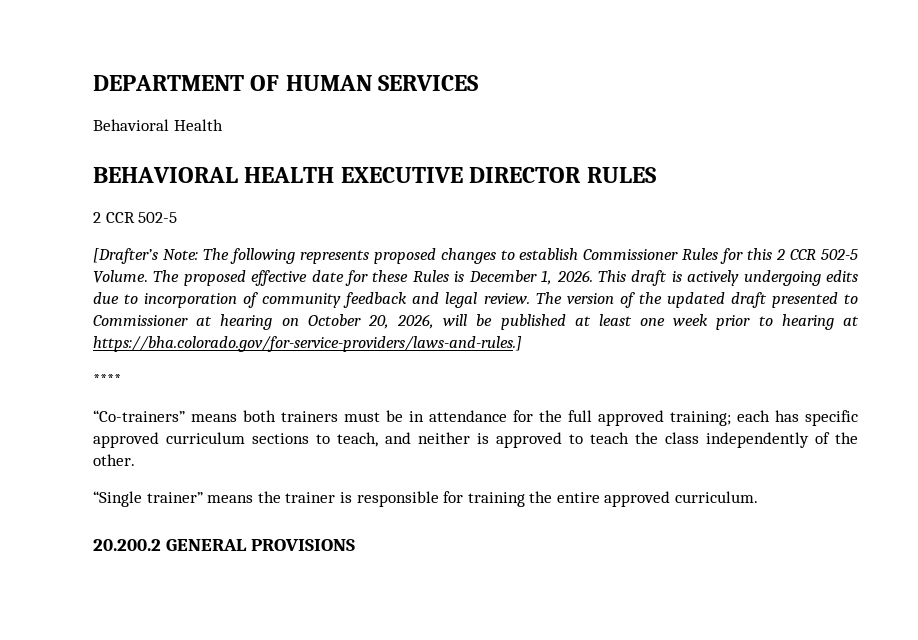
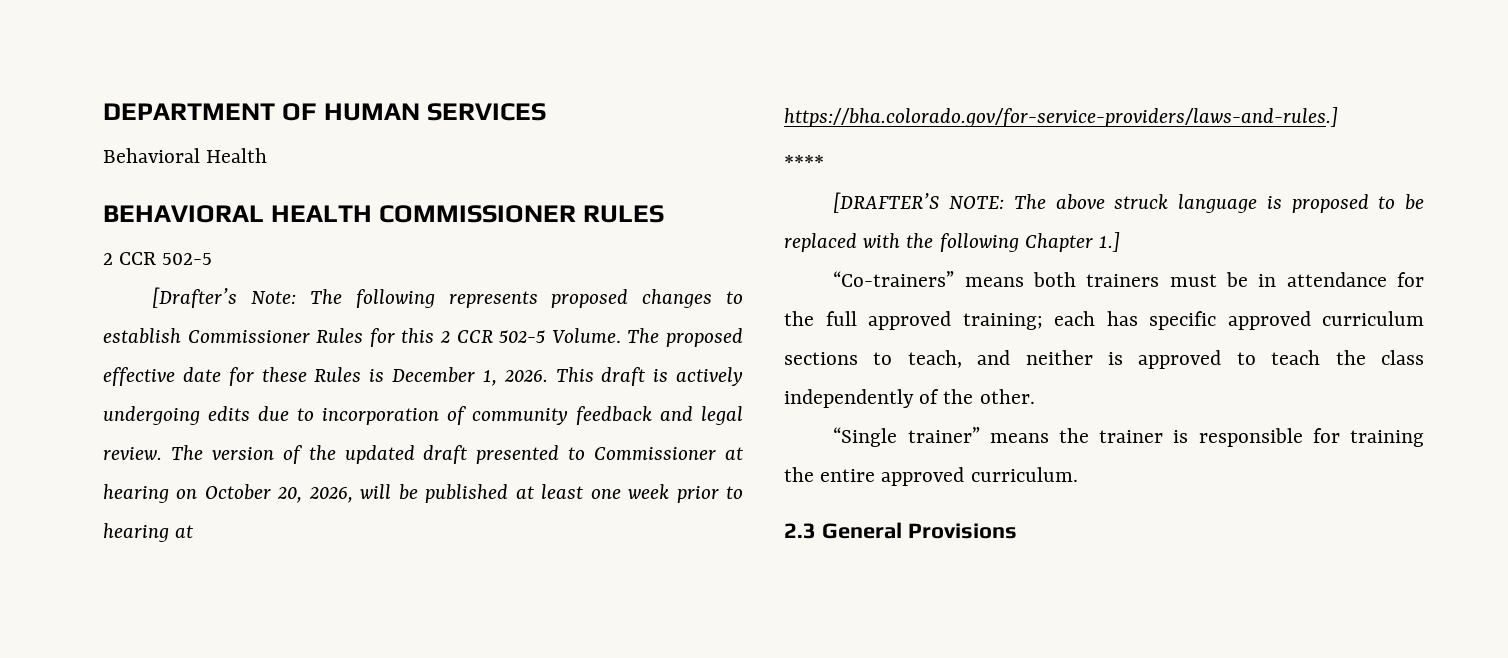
- BEHAVIORAL HEALTH EXECUTIVE DIRECTOR RULES
+ BEHAVIORAL HEALTH COMMISSIONER RULES
+ [DRAFTER’S NOTE: The above struck language is proposed to be replaced with the following Chapter 1.]
- 20.200.2 GENERAL PROVISIONS
+ 2.3 General Provisions

